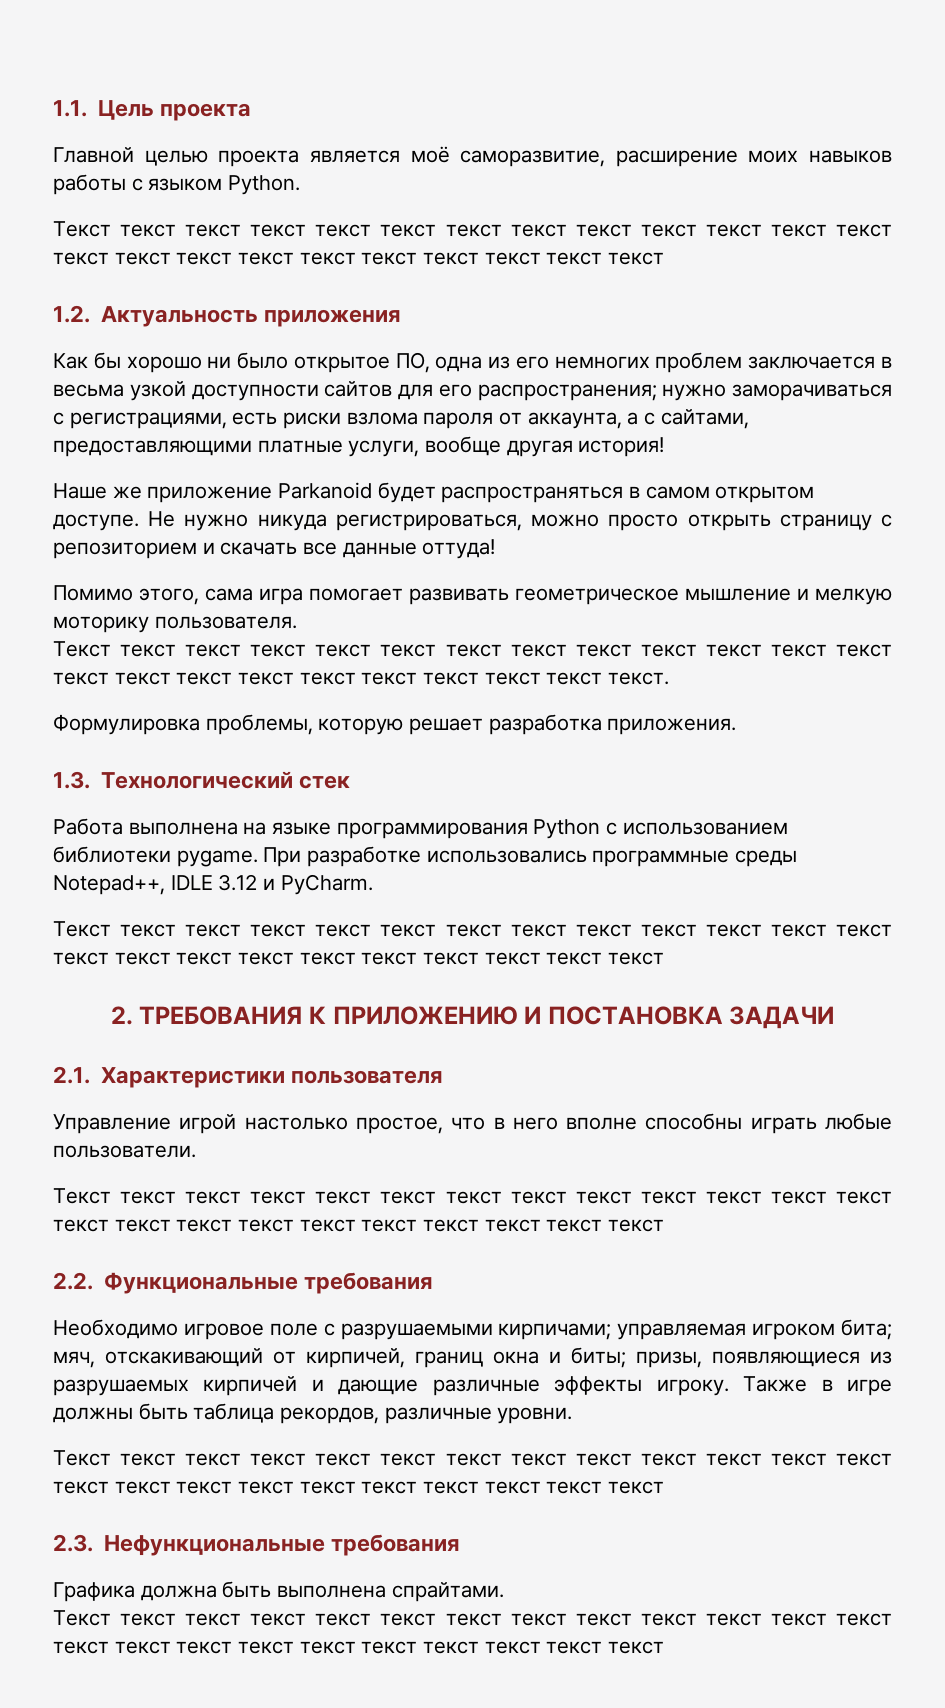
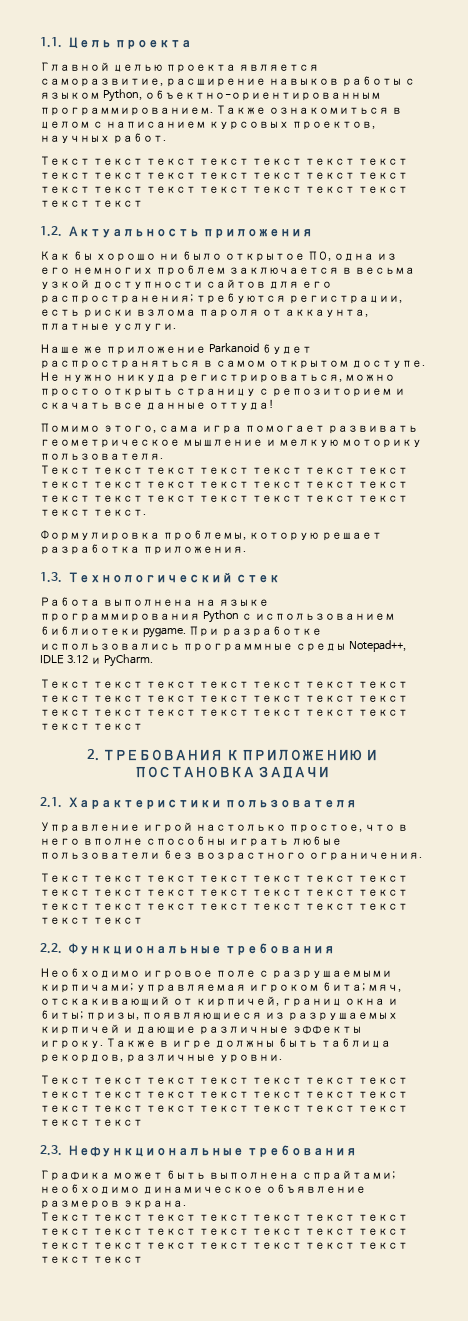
- Главной целью проекта является моё саморазвитие, расширение моих навыков работы с языком Python.
+ Главной целью проекта является саморазвитие, расширение навыков работы с языком Python, объектно-ориентированным программированием. Также ознакомиться в целом с написанием курсовых проектов, научных работ.
- Как бы хорошо ни было открытое ПО, одна из его немногих проблем заключается в весьма узкой доступности сайтов для его распространения; нужно заморачиваться с регистрациями, есть риски взлома пароля от аккаунта, а с сайтами, предоставляющими платные услуги, вообще другая история!
+ Как бы хорошо ни было открытое ПО, одна из его немногих проблем заключается в весьма узкой доступности сайтов для его распространения; требуются регистрации, есть риски взлома пароля от аккаунта, платные услуги.
- Управление игрой настолько простое, что в него вполне способны играть любые пользователи.
+ Управление игрой настолько простое, что в него вполне способны играть любые пользователи без возрастного ограничения.
- Графика должна быть выполнена спрайтами.
+ Графика может быть выполнена спрайтами; необходимо динамическое объявление размеров экрана.

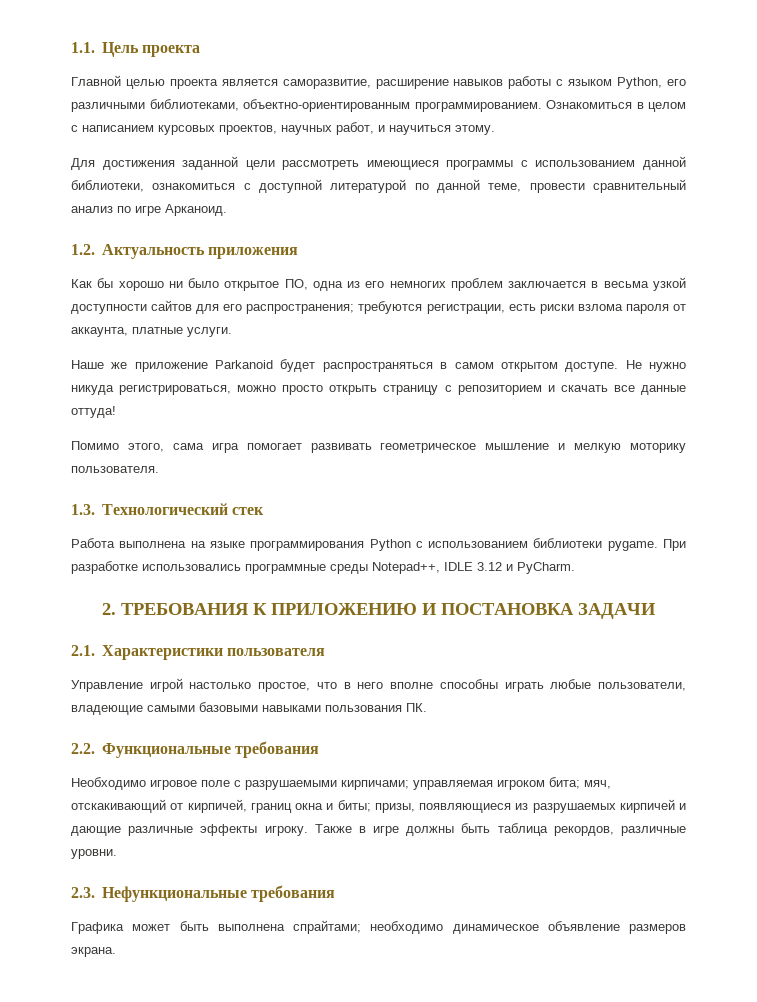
- Главной целью проекта является саморазвитие, расширение навыков работы с языком Python, объектно-ориентированным программированием. Также ознакомиться в целом с написанием курсовых проектов, научных работ.
- Текст текст текст текст текст текст текст текст текст текст текст текст текст текст текст текст текст текст текст текст текст текст текст
+ Главной целью проекта является саморазвитие, расширение навыков работы с языком Python, его различными библиотеками, объектно-ориентированным программированием. Ознакомиться в целом с написанием курсовых проектов, научных работ, и научиться этому.
+ Для достижения заданной цели рассмотреть имеющиеся программы с использованием данной библиотеки, ознакомиться с доступной литературой по данной теме, провести сравнительный анализ по игре Арканоид.
- Текст текст текст текст текст текст текст текст текст текст текст текст текст текст текст текст текст текст текст текст текст текст текст.
- Формулировка проблемы, которую решает разработка приложения.
  При разработке использовались программные среды Notepad++, IDLE 3.12 и PyCharm.
- Текст текст текст текст текст текст текст текст текст текст текст текст текст текст текст текст текст текст текст текст текст текст текст
- Управление игрой настолько простое, что в него вполне способны играть любые пользователи без возрастного ограничения.
- Текст текст текст текст текст текст текст текст текст текст текст текст текст текст текст текст текст текст текст текст текст текст текст
+ Управление игрой настолько простое, что в него вполне способны играть любые пользователи, владеющие самыми базовыми навыками пользования ПК.
  Также в игре должны быть таблица рекордов, различные уровни.
- Текст текст текст текст текст текст текст текст текст текст текст текст текст текст текст текст текст текст текст текст текст текст текст
  Графика может быть выполнена спрайтами; необходимо динамическое объявление размеров экрана.
- Текст текст текст текст текст текст текст текст текст текст текст текст текст текст текст текст текст текст текст текст текст текст текст

